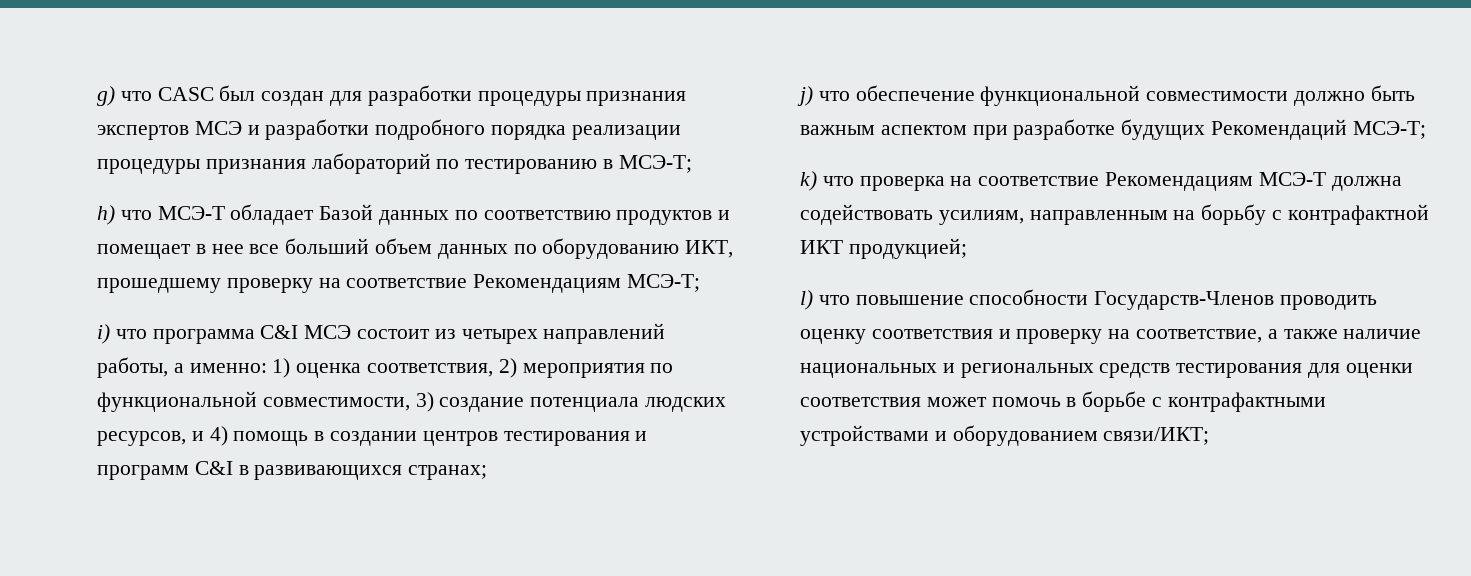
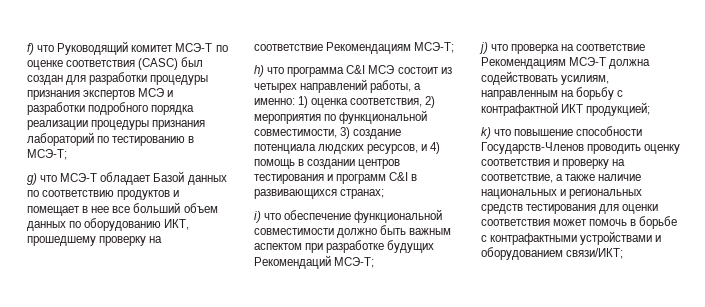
- g) что CASC был создан для разработки процедуры признания экспертов МСЭ и разработки подробного порядка реализации процедуры признания лабораторий по тестированию в МСЭ-Т;
+ f) что Руководящий комитет МСЭ-Т по оценке соответствия (CASC) был создан для разработки процедуры признания экспертов МСЭ и разработки подробного порядка реализации процедуры признания лабораторий по тестированию в МСЭ-Т;
- h) что МСЭ-Т обладает Базой данных по соответствию продуктов и помещает в нее все больший объем данных по оборудованию ИКТ, прошедшему проверку на соответствие Рекомендациям МСЭ-Т;
+ g) что МСЭ-Т обладает Базой данных по соответствию продуктов и помещает в нее все больший объем данных по оборудованию ИКТ, прошедшему проверку на соответствие Рекомендациям МСЭ-Т;
- i) что программа C&I МСЭ состоит из четырех направлений работы, а именно: 1) оценка соответствия, 2) мероприятия по функциональной совместимости, 3) создание потенциала людских ресурсов, и 4) помощь в создании центров тестирования и программ C&I в развивающихся странах;
+ h) что программа C&I МСЭ состоит из четырех направлений работы, а именно: 1) оценка соответствия, 2) мероприятия по функциональной совместимости, 3) создание потенциала людских ресурсов, и 4) помощь в создании центров тестирования и программ C&I в развивающихся странах;
- j) что обеспечение функциональной совместимости должно быть важным аспектом при разработке будущих Рекомендаций МСЭ-Т;
+ i) что обеспечение функциональной совместимости должно быть важным аспектом при разработке будущих Рекомендаций МСЭ-Т;
- k) что проверка на соответствие Рекомендациям МСЭ-Т должна содействовать усилиям, направленным на борьбу с контрафактной ИКТ продукцией;
+ j) что проверка на соответствие Рекомендациям МСЭ-Т должна содействовать усилиям, направленным на борьбу с контрафактной ИКТ продукцией;
- l) что повышение способности Государств-Членов проводить оценку соответствия и проверку на соответствие, а также наличие национальных и региональных средств тестирования для оценки соответствия может помочь в борьбе с контрафактными устройствами и оборудованием связи/ИКТ;
+ k) что повышение способности Государств-Членов проводить оценку соответствия и проверку на соответствие, а также наличие национальных и региональных средств тестирования для оценки соответствия может помочь в борьбе с контрафактными устройствами и оборудованием связи/ИКТ;

